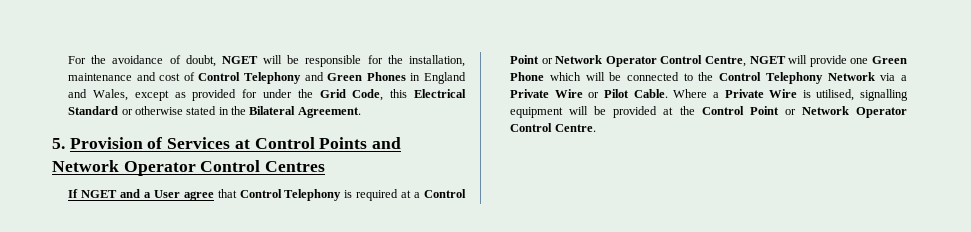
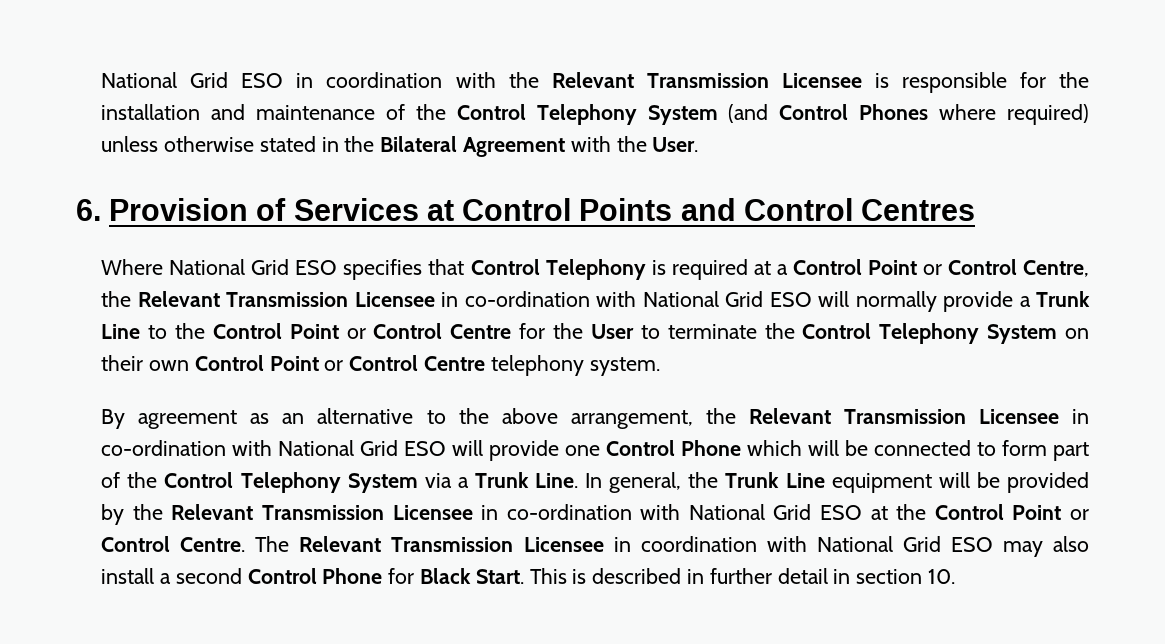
- For the avoidance of doubt, NGET will be responsible for the installation, maintenance and cost of Control Telephony and Green Phones in England and Wales, except as provided for under the Grid Code, this Electrical Standard or otherwise stated in the Bilateral Agreement.
- 5. Provision of Services at Control Points and Network Operator Control Centres
+ National Grid ESO in coordination with the Relevant Transmission Licensee is responsible for the installation and maintenance of the Control Telephony System (and Control Phones where required) unless otherwise stated in the Bilateral Agreement with the User.
+ 6. Provision of Services at Control Points and Control Centres
- If NGET and a User agree that Control Telephony is required at a Control Point or Network Operator Control Centre, NGET will provide one Green Phone which will be connected to the Control Telephony Network via a Private Wire or Pilot Cable. Where a Private Wire is utilised, signalling equipment will be provided at the Control Point or Network Operator Control Centre.
+ Where National Grid ESO specifies that Control Telephony is required at a Control Point or Control Centre, the Relevant Transmission Licensee in co-ordination with National Grid ESO will normally provide a Trunk Line to the Control Point or Control Centre for the User to terminate the Control Telephony System on their own Control Point or Control Centre telephony system.
+ By agreement as an alternative to the above arrangement, the Relevant Transmission Licensee in co-ordination with National Grid ESO will provide one Control Phone which will be connected to form part of the Control Telephony System via a Trunk Line. In general, the Trunk Line equipment will be provided by the Relevant Transmission Licensee in co-ordination with National Grid ESO at the Control Point or Control Centre. The Relevant Transmission Licensee in coordination with National Grid ESO may also install a second Control Phone for Black Start. This is described in further detail in section 10.

